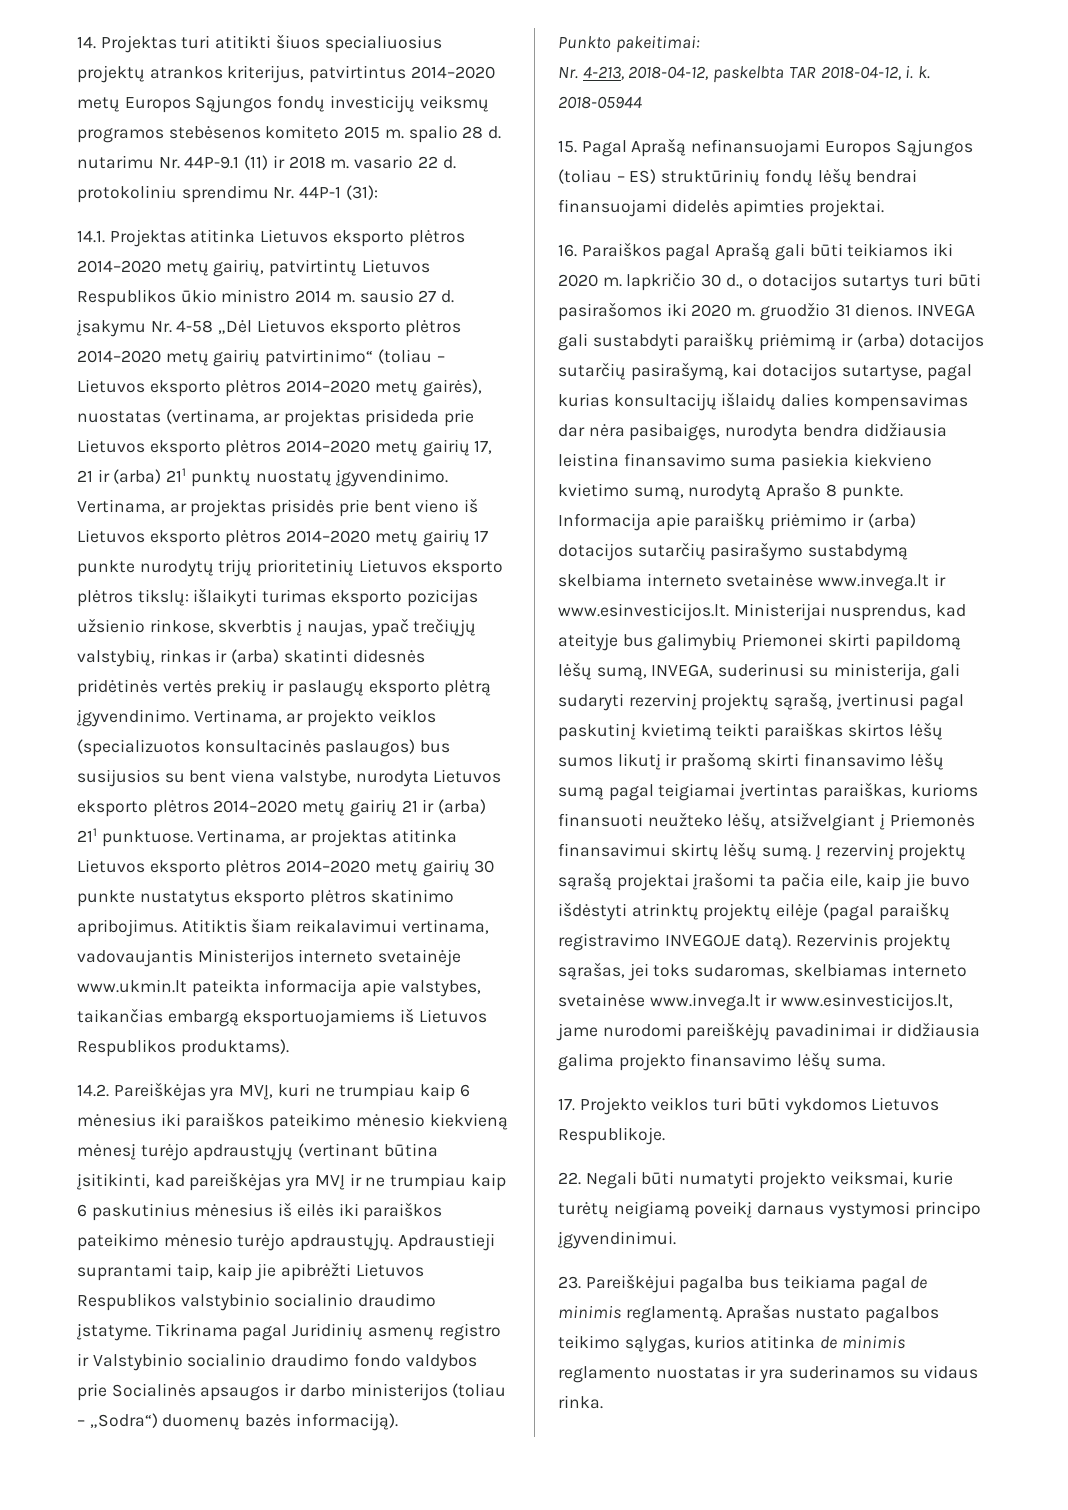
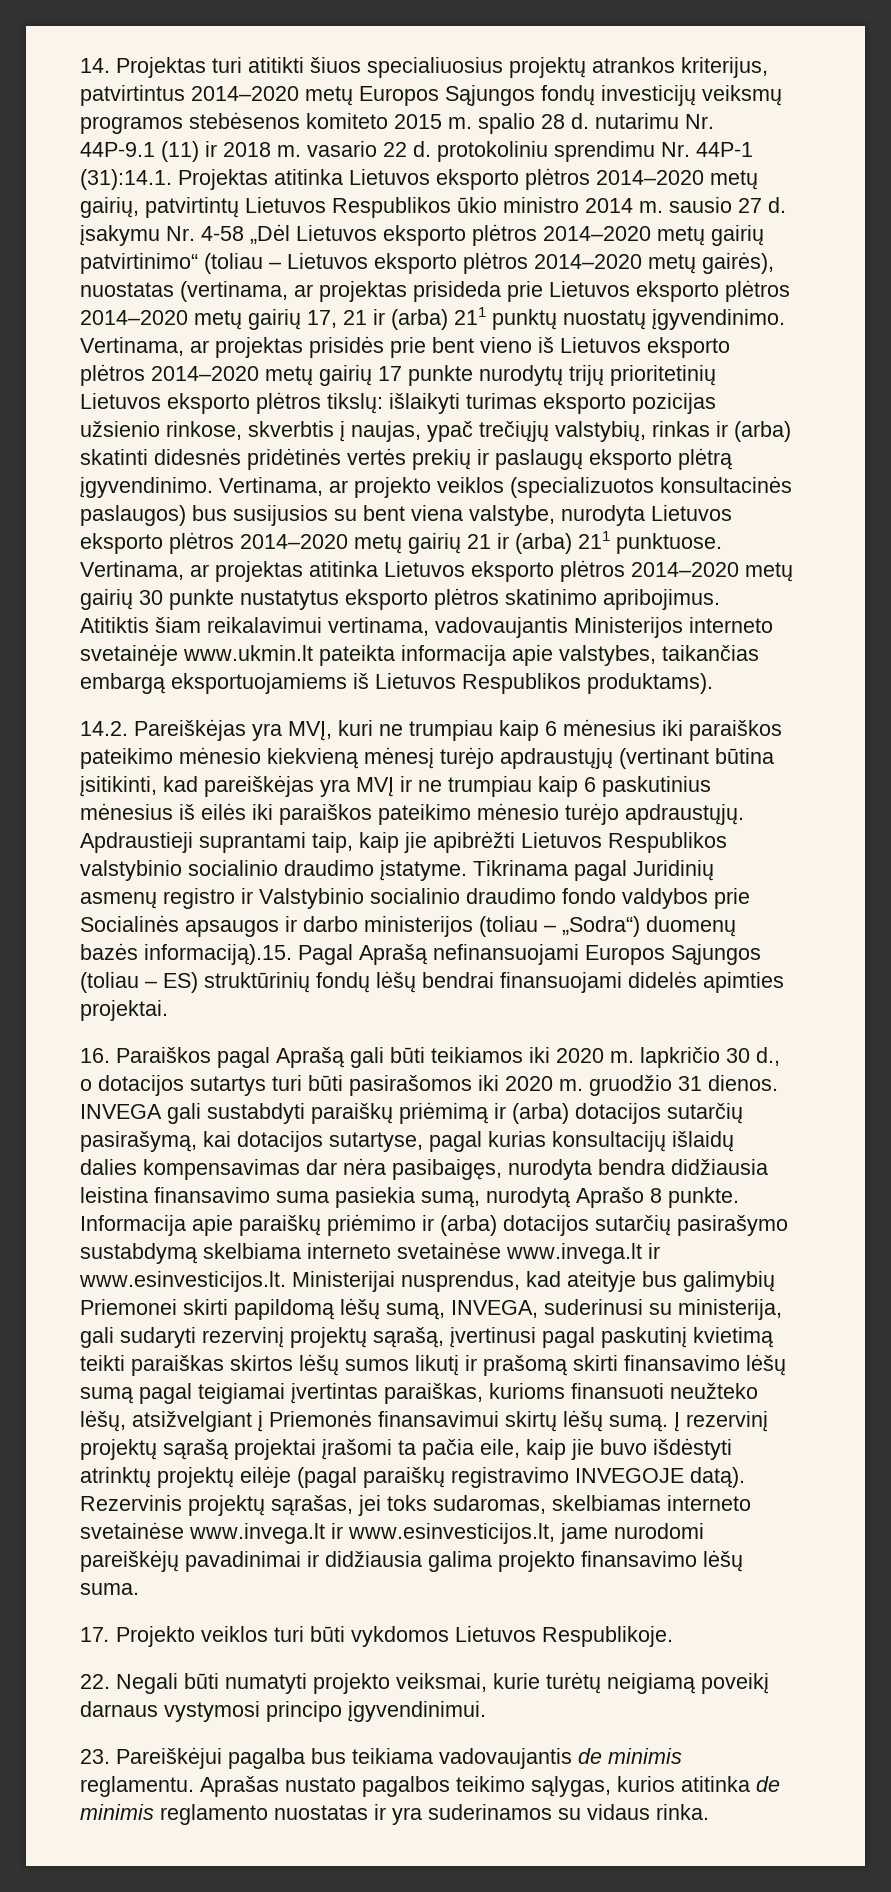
- 14. Projektas turi atitikti šiuos specialiuosius projektų atrankos kriterijus, patvirtintus 2014–2020 metų Europos Sąjungos fondų investicijų veiksmų programos stebėsenos komiteto 2015 m. spalio 28 d. nutarimu Nr. 44P-9.1 (11) ir 2018 m. vasario 22 d. protokoliniu sprendimu Nr. 44P-1 (31):
- 14.1. Projektas atitinka Lietuvos eksporto plėtros 2014–2020 metų gairių, patvirtintų Lietuvos Respublikos ūkio ministro 2014 m. sausio 27 d. įsakymu Nr. 4-58 „Dėl Lietuvos eksporto plėtros 2014–2020 metų gairių patvirtinimo“ (toliau – Lietuvos eksporto plėtros 2014–2020 metų gairės), nuostatas (vertinama, ar projektas prisideda prie Lietuvos eksporto plėtros 2014–2020 metų gairių 17, 21 ir (arba) 211 punktų nuostatų įgyvendinimo.
+ 14. Projektas turi atitikti šiuos specialiuosius projektų atrankos kriterijus, patvirtintus 2014–2020 metų Europos Sąjungos fondų investicijų veiksmų programos stebėsenos komiteto 2015 m. spalio 28 d. nutarimu Nr. 44P-9.1 (11) ir 2018 m. vasario 22 d. protokoliniu sprendimu Nr. 44P-1 (31):14.1. Projektas atitinka Lietuvos eksporto plėtros 2014–2020 metų gairių, patvirtintų Lietuvos Respublikos ūkio ministro 2014 m. sausio 27 d. įsakymu Nr. 4-58 „Dėl Lietuvos eksporto plėtros 2014–2020 metų gairių patvirtinimo“ (toliau – Lietuvos eksporto plėtros 2014–2020 metų gairės), nuostatas (vertinama, ar projektas prisideda prie Lietuvos eksporto plėtros 2014–2020 metų gairių 17, 21 ir (arba) 211 punktų nuostatų įgyvendinimo.
- Tikrinama pagal Juridinių asmenų registro ir Valstybinio socialinio draudimo fondo valdybos prie Socialinės apsaugos ir darbo ministerijos (toliau – „Sodra“) duomenų bazės informaciją).
- Punkto pakeitimai:
- Nr. 4-213, 2018-04-12, paskelbta TAR 2018-04-12, i. k. 2018-05944
- 15. Pagal Aprašą nefinansuojami Europos Sąjungos (toliau – ES) struktūrinių fondų lėšų bendrai finansuojami didelės apimties projektai.
+ Tikrinama pagal Juridinių asmenų registro ir Valstybinio socialinio draudimo fondo valdybos prie Socialinės apsaugos ir darbo ministerijos (toliau – „Sodra“) duomenų bazės informaciją).15. Pagal Aprašą nefinansuojami Europos Sąjungos (toliau – ES) struktūrinių fondų lėšų bendrai finansuojami didelės apimties projektai.
- INVEGA gali sustabdyti paraiškų priėmimą ir (arba) dotacijos sutarčių pasirašymą, kai dotacijos sutartyse, pagal kurias konsultacijų išlaidų dalies kompensavimas dar nėra pasibaigęs, nurodyta bendra didžiausia leistina finansavimo suma pasiekia kiekvieno kvietimo sumą, nurodytą Aprašo 8 punkte.
+ INVEGA gali sustabdyti paraiškų priėmimą ir (arba) dotacijos sutarčių pasirašymą, kai dotacijos sutartyse, pagal kurias konsultacijų išlaidų dalies kompensavimas dar nėra pasibaigęs, nurodyta bendra didžiausia leistina finansavimo suma pasiekia sumą, nurodytą Aprašo 8 punkte.
- 23. Pareiškėjui pagalba bus teikiama pagal de minimis reglamentą.
+ 23. Pareiškėjui pagalba bus teikiama vadovaujantis de minimis reglamentu.

